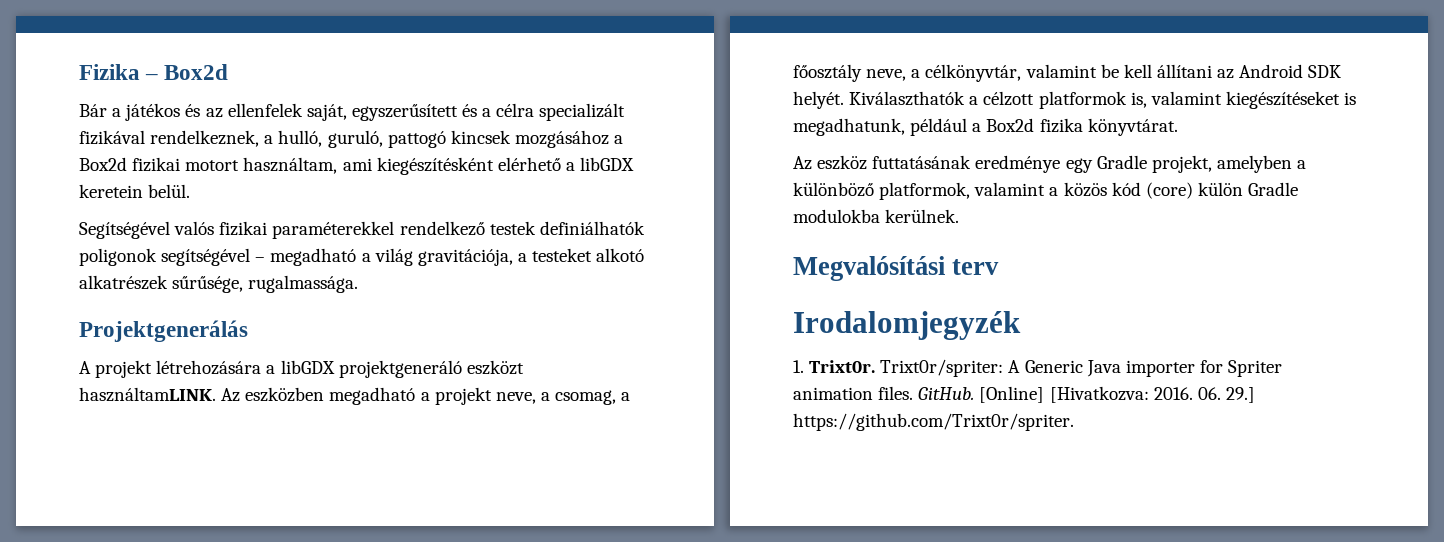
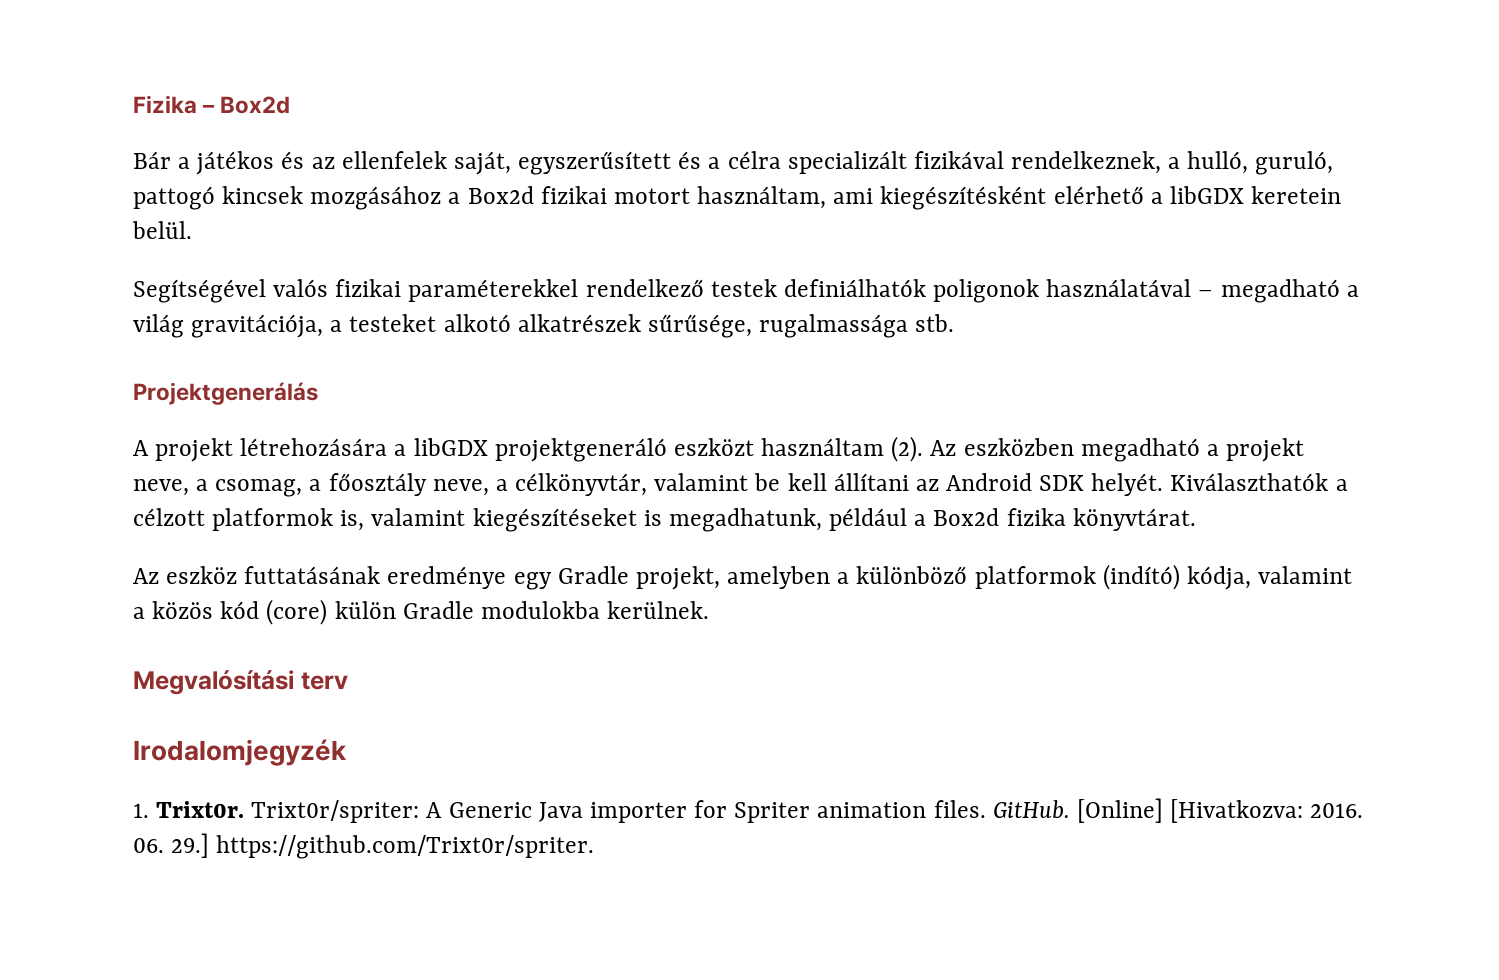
- Segítségével valós fizikai paraméterekkel rendelkező testek definiálhatók poligonok segítségével – megadható a világ gravitációja, a testeket alkotó alkatrészek sűrűsége, rugalmassága.
+ Segítségével valós fizikai paraméterekkel rendelkező testek definiálhatók poligonok használatával – megadható a világ gravitációja, a testeket alkotó alkatrészek sűrűsége, rugalmassága stb.
- A projekt létrehozására a libGDX projektgeneráló eszközt használtamLINK.
+ A projekt létrehozására a libGDX projektgeneráló eszközt használtam (2).
- Az eszköz futtatásának eredménye egy Gradle projekt, amelyben a különböző platformok, valamint a közös kód (core) külön Gradle modulokba kerülnek.
+ Az eszköz futtatásának eredménye egy Gradle projekt, amelyben a különböző platformok (indító) kódja, valamint a közös kód (core) külön Gradle modulokba kerülnek.

